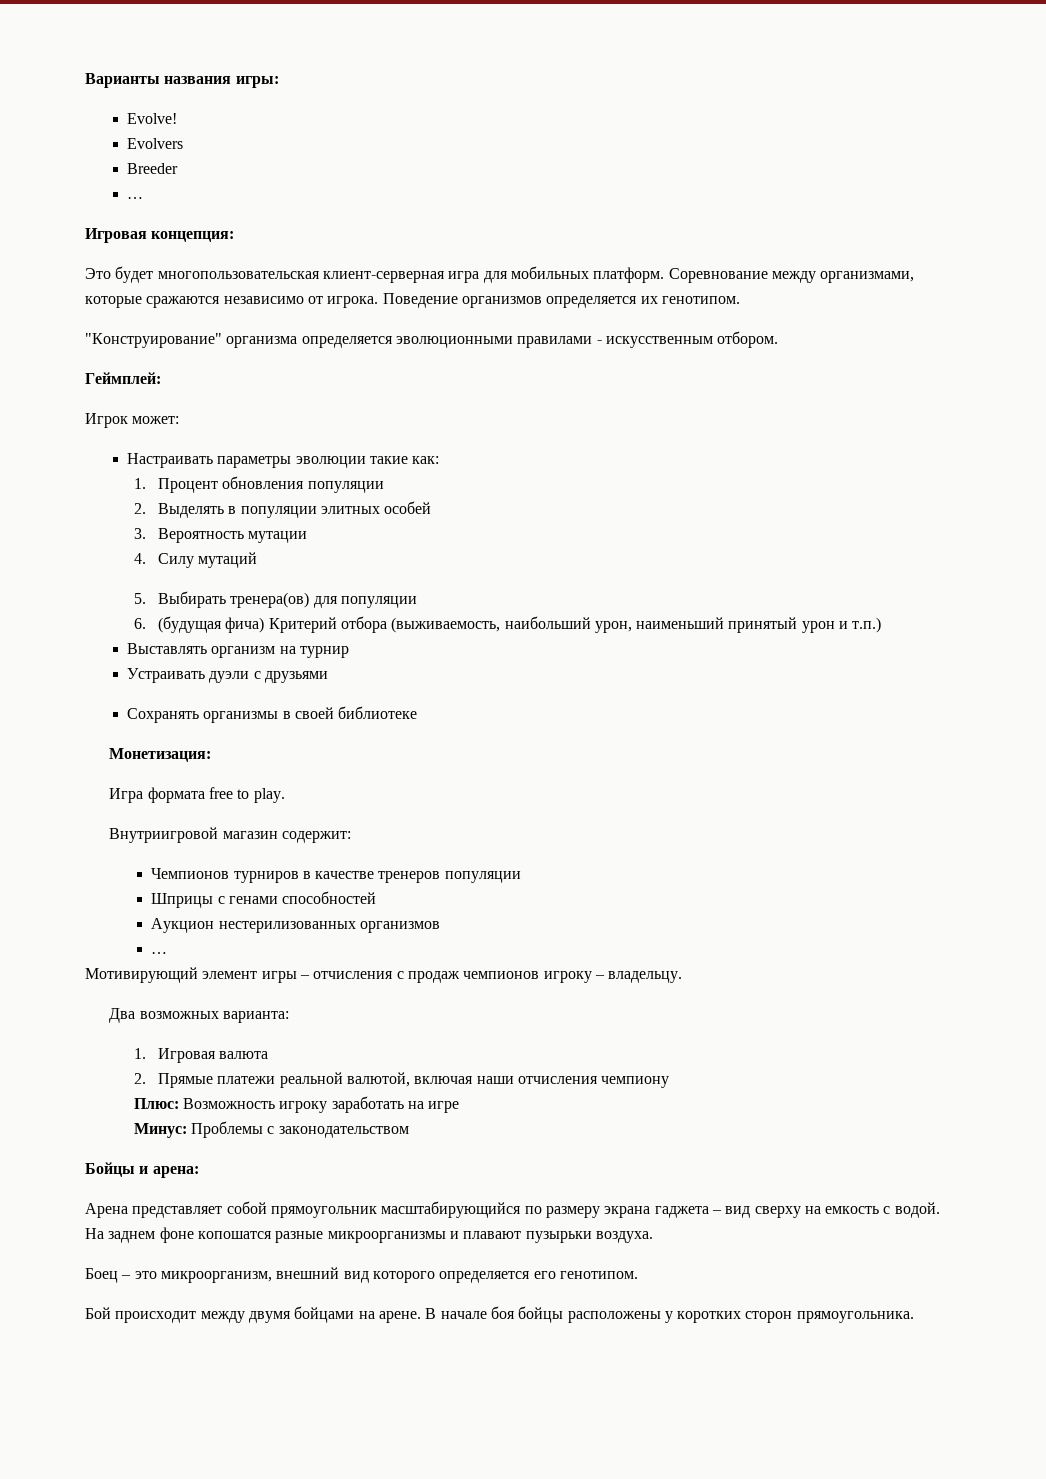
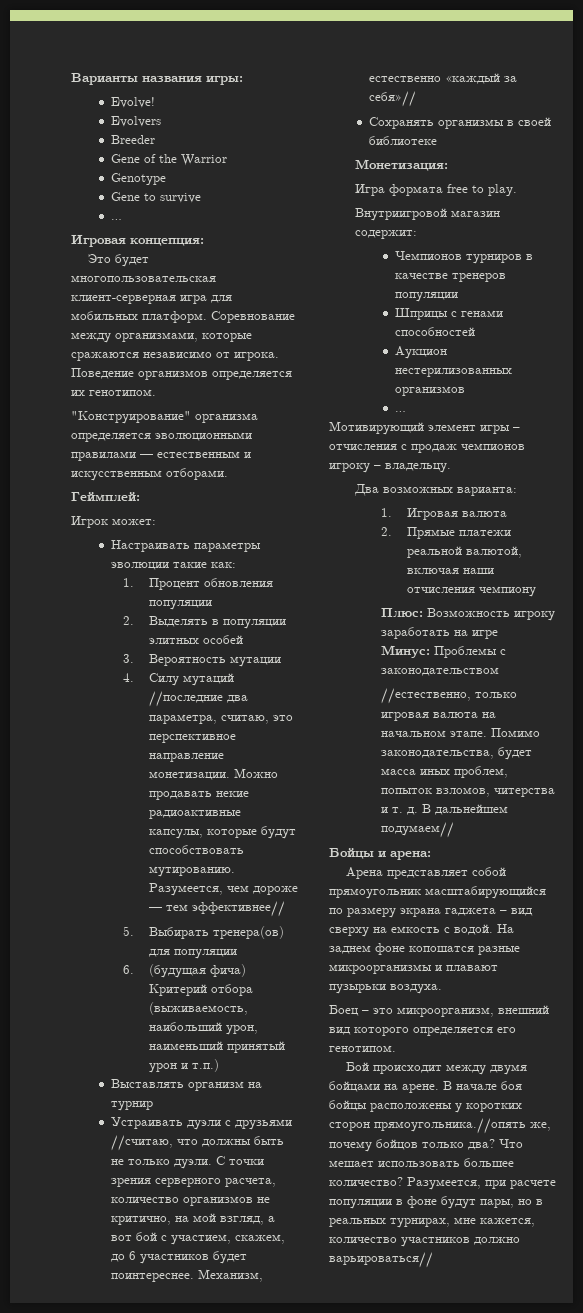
+ Gene of the Warrior
+ Genotype
+ Gene to survive
- "Конструирование" организма определяется эволюционными правилами - искусственным отбором.
+ "Конструирование" организма определяется эволюционными правилами — естественным и искусственным отборами.
- 4. Силу мутаций
+ 4. Силу мутаций //последние два параметра, считаю, это перспективное направление монетизации. Можно продавать некие радиоактивные капсулы, которые будут способствовать мутированию. Разумеется, чем дороже — тем эффективнее//
- Устраивать дуэли с друзьями
+ Устраивать дуэли с друзьями //считаю, что должны быть не только дуэли. С точки зрения серверного расчета, количество организмов не критично, на мой взгляд, а вот бой с участием, скажем, до 6 участников будет поинтереснее. Механизм, естественно «каждый за себя»//
+ //естественно, только игровая валюта на начальном этапе. Помимо законодательства, будет масса иных проблем, попыток взломов, читерства и т. д. В дальнейшем подумаем//
- В начале боя бойцы расположены у коротких сторон прямоугольника.
+ В начале боя бойцы расположены у коротких сторон прямоугольника.//опять же, почему бойцов только два? Что мешает использовать большее количество? Разумеется, при расчете популяции в фоне будут пары, но в реальных турнирах, мне кажется, количество участников должно варьироваться//

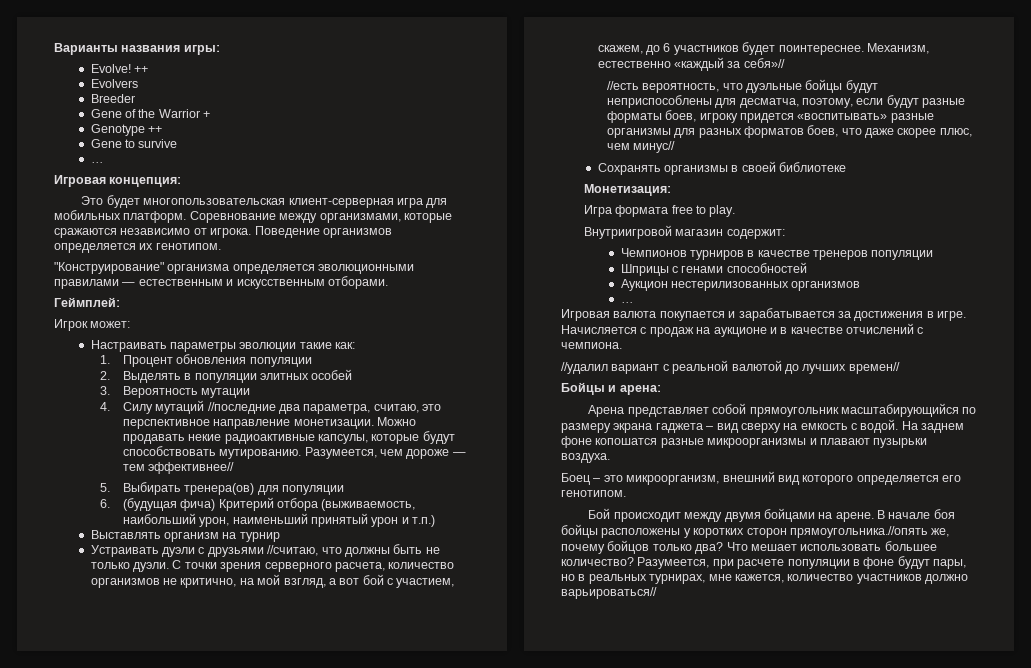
- Evolve!
+ Evolve! ++
- Gene of the Warrior
+ Gene of the Warrior +
- Genotype
+ Genotype ++
+ //есть вероятность, что дуэльные бойцы будут неприспособлены для десматча, поэтому, если будут разные форматы боев, игроку придется «воспитывать» разные организмы для разных форматов боев, что даже скорее плюс, чем минус//
- Мотивирующий элемент игры – отчисления с продаж чемпионов игроку – владельцу.
- Два возможных варианта:
- 1. Игровая валюта
- 2. Прямые платежи реальной валютой, включая наши отчисления чемпиону
- Плюс: Возможность игроку заработать на игре
- Минус: Проблемы с законодательством
- //естественно, только игровая валюта на начальном этапе. Помимо законодательства, будет масса иных проблем, попыток взломов, читерства и т. д. В дальнейшем подумаем//
+ Игровая валюта покупается и зарабатывается за достижения в игре. Начисляется с продаж на аукционе и в качестве отчислений с чемпиона.
+ //удалил вариант с реальной валютой до лучших времен//

